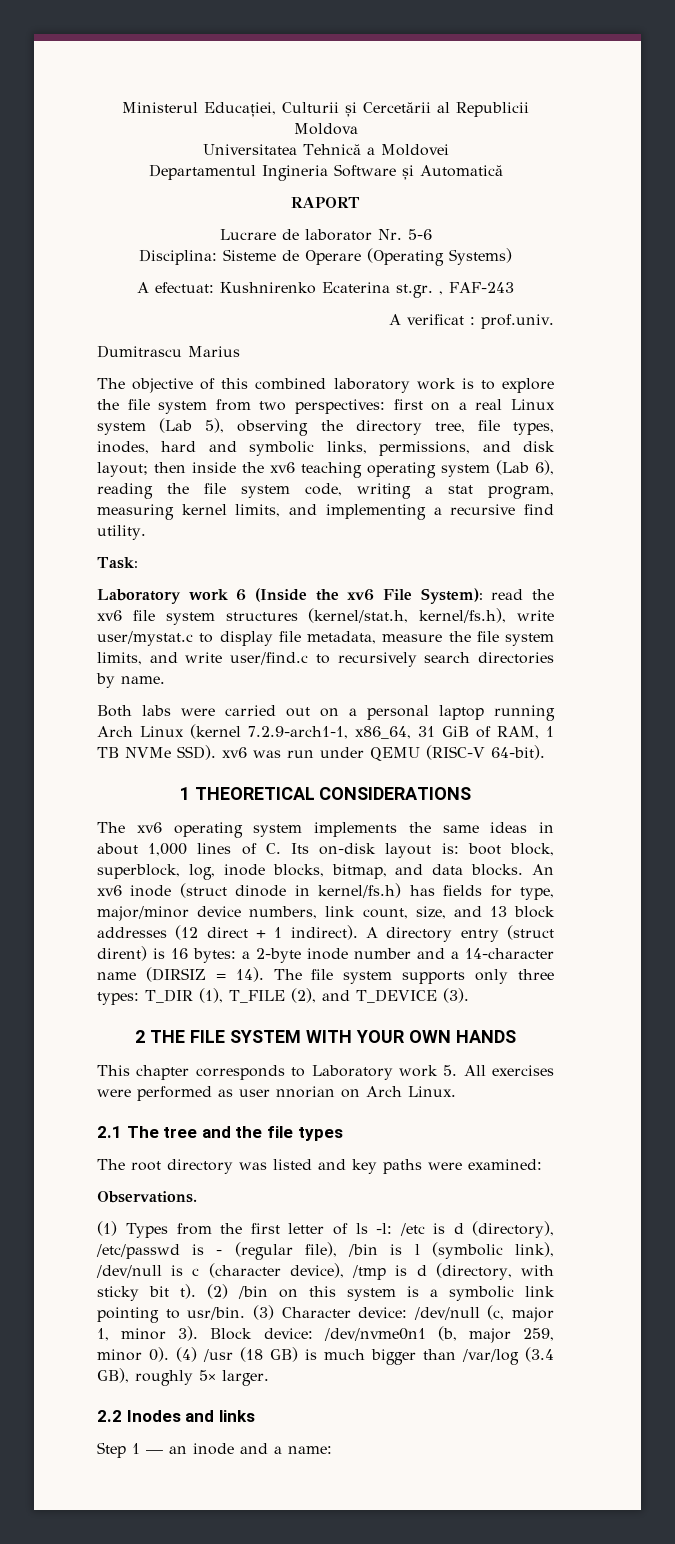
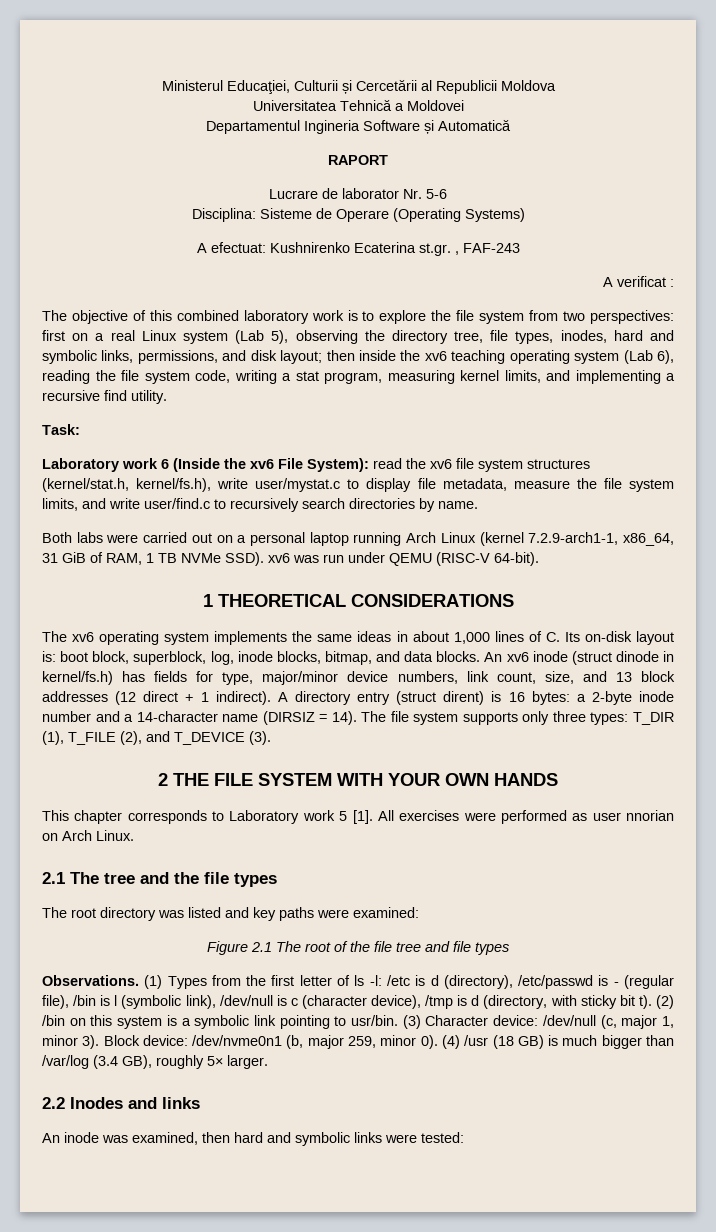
- A verificat : prof.univ.
- Dumitrascu Marius
+ A verificat :
- This chapter corresponds to Laboratory work 5. All exercises were performed as user nnorian on Arch Linux.
+ This chapter corresponds to Laboratory work 5 [1]. All exercises were performed as user nnorian on Arch Linux.
+ Figure 2.1 The root of the file tree and file types
- Observations.
- (1) Types from the first letter of ls -l: /etc is d (directory), /etc/passwd is - (regular file), /bin is l (symbolic link), /dev/null is c (character device), /tmp is d (directory, with sticky bit t).
+ Observations. (1) Types from the first letter of ls -l: /etc is d (directory), /etc/passwd is - (regular file), /bin is l (symbolic link), /dev/null is c (character device), /tmp is d (directory, with sticky bit t).
- Step 1 — an inode and a name:
+ An inode was examined, then hard and symbolic links were tested:

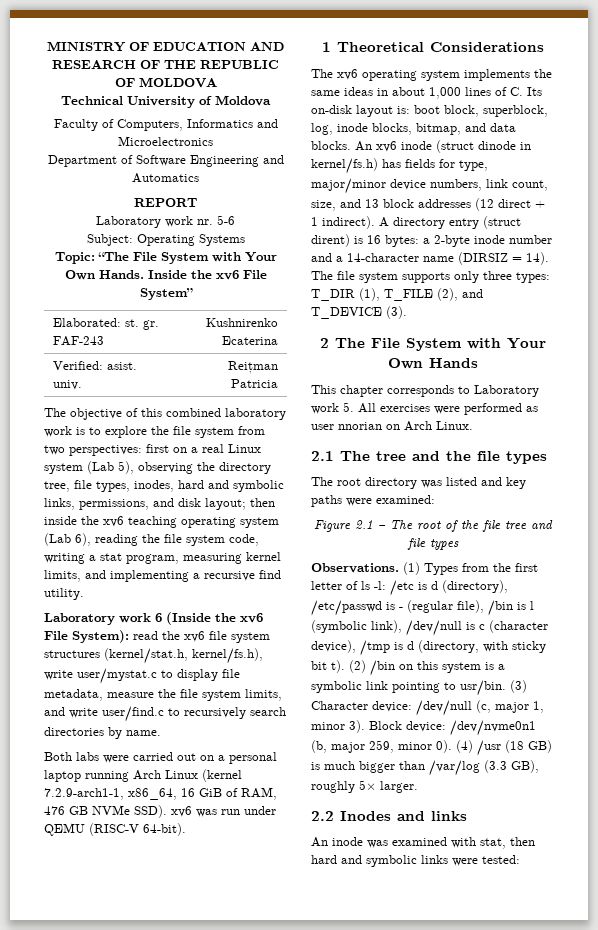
- Ministerul Educaţiei, Culturii și Cercetării al Republicii Moldova
- Universitatea Tehnică a Moldovei
- Departamentul Ingineria Software și Automatică
- RAPORT
- Lucrare de laborator Nr. 5-6
- Disciplina: Sisteme de Operare (Operating Systems)
- A efectuat: Kushnirenko Ecaterina st.gr. , FAF-243
- A verificat :
+ MINISTRY OF EDUCATION AND RESEARCH OF THE REPUBLIC OF MOLDOVA
+ Technical University of Moldova
+ Faculty of Computers, Informatics and Microelectronics
+ Department of Software Engineering and Automatics
+ REPORT
+ Laboratory work nr. 5-6
+ Subject: Operating Systems
+ Topic: “The File System with Your Own Hands. Inside the xv6 File System”
+ Elaborated: st. gr. FAF-243 | Kushnirenko Ecaterina
+ Verified: asist. univ. | Reițman Patricia
- Task:
- Both labs were carried out on a personal laptop running Arch Linux (kernel 7.2.9-arch1-1, x86_64, 31 GiB of RAM, 1 TB NVMe SSD). xv6 was run under QEMU (RISC-V 64-bit).
+ Both labs were carried out on a personal laptop running Arch Linux (kernel 7.2.9-arch1-1, x86_64, 16 GiB of RAM, 476 GB NVMe SSD). xv6 was run under QEMU (RISC-V 64-bit).
- 1 THEORETICAL CONSIDERATIONS
+ 1 Theoretical Considerations
- 2 THE FILE SYSTEM WITH YOUR OWN HANDS
+ 2 The File System with Your Own Hands
- This chapter corresponds to Laboratory work 5 [1]. All exercises were performed as user nnorian on Arch Linux.
+ This chapter corresponds to Laboratory work 5. All exercises were performed as user nnorian on Arch Linux.
- Figure 2.1 The root of the file tree and file types
+ Figure 2.1 – The root of the file tree and file types
- (4) /usr (18 GB) is much bigger than /var/log (3.4 GB), roughly 5× larger.
+ (4) /usr (18 GB) is much bigger than /var/log (3.3 GB), roughly 5× larger.
- An inode was examined, then hard and symbolic links were tested:
+ An inode was examined with stat, then hard and symbolic links were tested:

